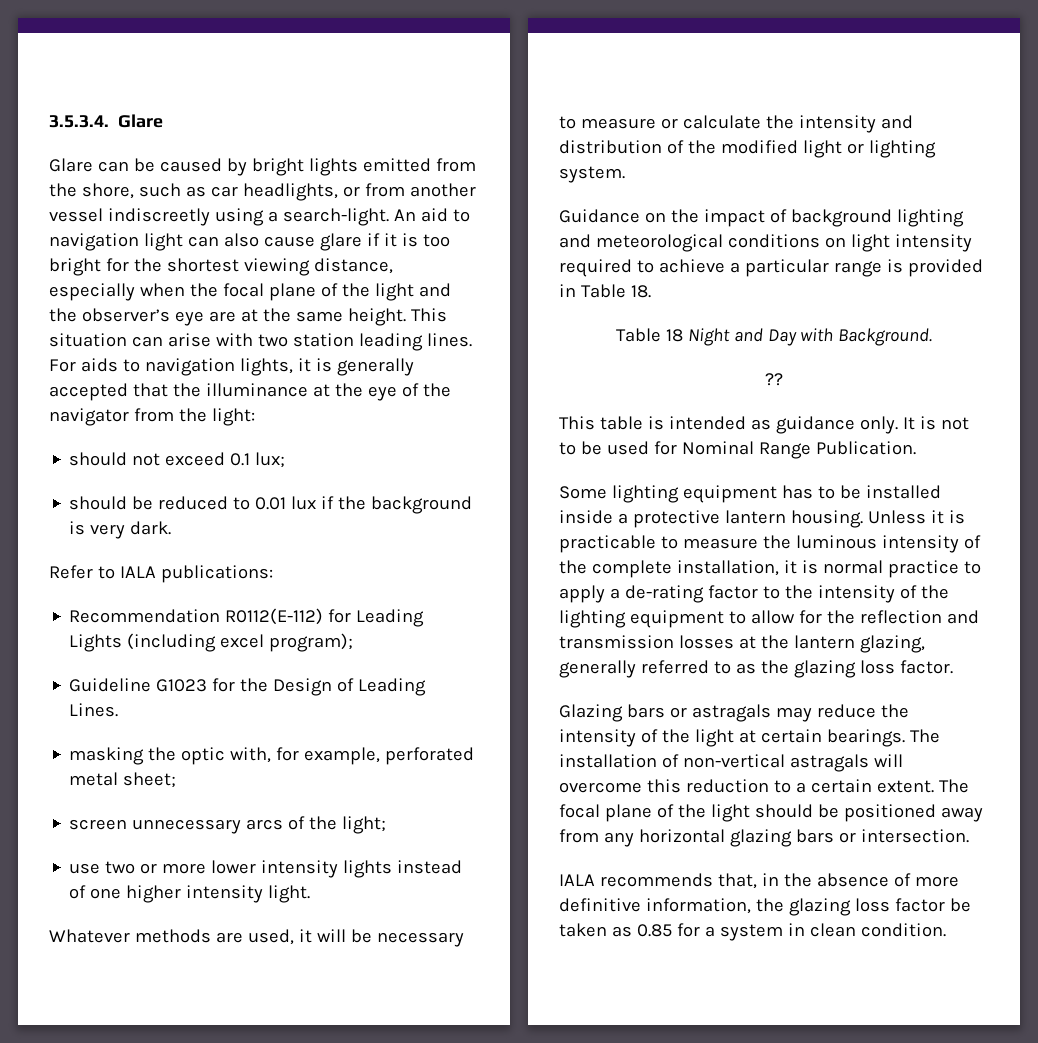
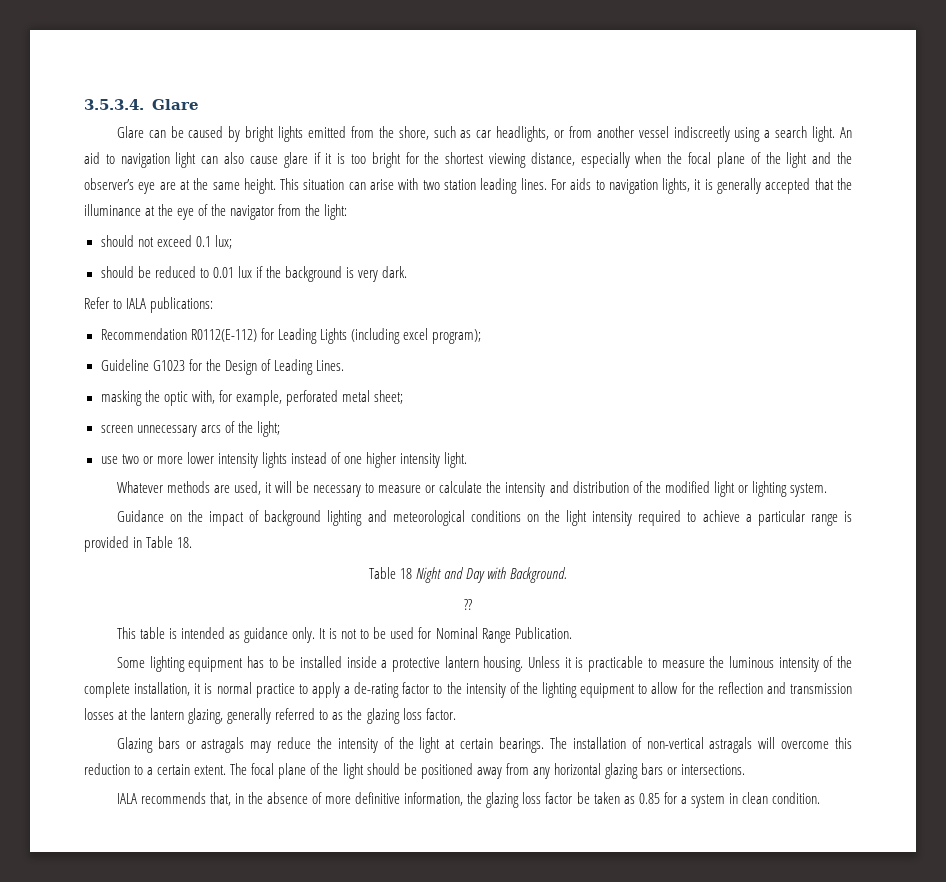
- Glare can be caused by bright lights emitted from the shore, such as car headlights, or from another vessel indiscreetly using a search-light.
+ Glare can be caused by bright lights emitted from the shore, such as car headlights, or from another vessel indiscreetly using a search light.
- Guidance on the impact of background lighting and meteorological conditions on light intensity required to achieve a particular range is provided in Table 18.
+ Guidance on the impact of background lighting and meteorological conditions on the light intensity required to achieve a particular range is provided in Table 18.
- The focal plane of the light should be positioned away from any horizontal glazing bars or intersection.
+ The focal plane of the light should be positioned away from any horizontal glazing bars or intersections.

